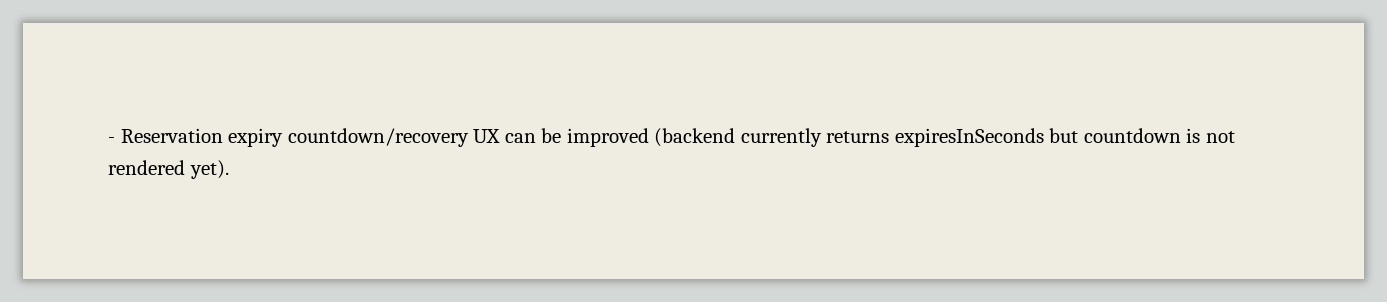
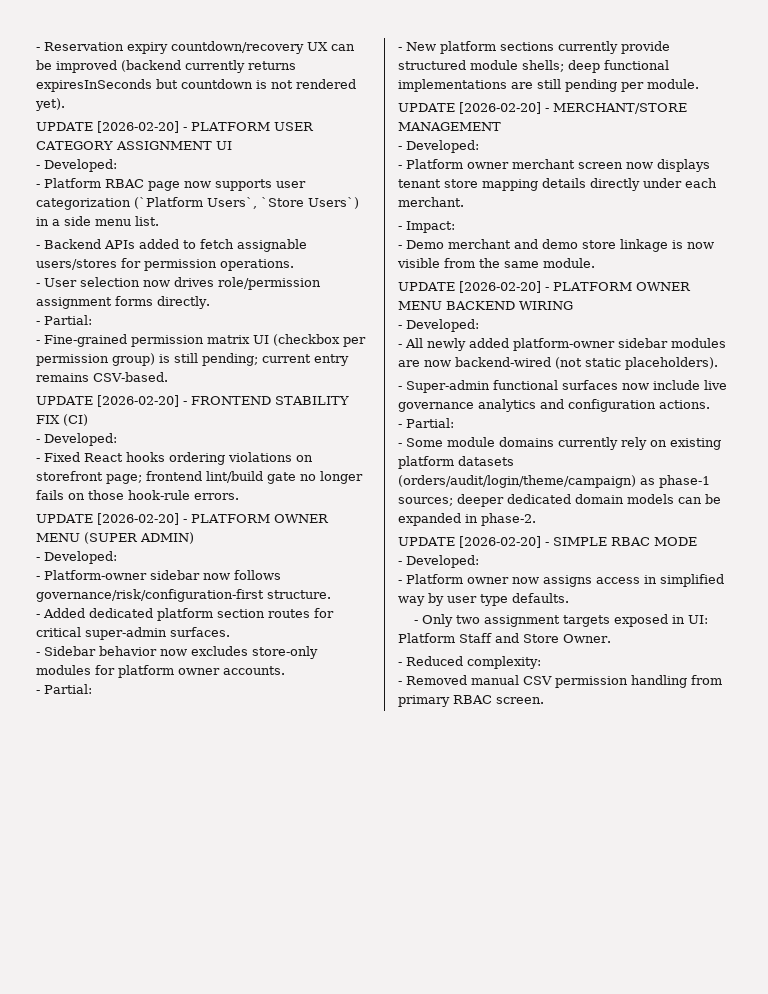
+ UPDATE [2026-02-20] - PLATFORM USER CATEGORY ASSIGNMENT UI
+ - Developed:
+ - Platform RBAC page now supports user categorization (`Platform Users`, `Store Users`) in a side menu list.
+ - Backend APIs added to fetch assignable users/stores for permission operations.
+ - User selection now drives role/permission assignment forms directly.
+ - Partial:
+ - Fine-grained permission matrix UI (checkbox per permission group) is still pending; current entry remains CSV-based.
+ UPDATE [2026-02-20] - FRONTEND STABILITY FIX (CI)
+ - Developed:
+ - Fixed React hooks ordering violations on storefront page; frontend lint/build gate no longer fails on those hook-rule errors.
+ UPDATE [2026-02-20] - PLATFORM OWNER MENU (SUPER ADMIN)
+ - Developed:
+ - Platform-owner sidebar now follows governance/risk/configuration-first structure.
+ - Added dedicated platform section routes for critical super-admin surfaces.
+ - Sidebar behavior now excludes store-only modules for platform owner accounts.
+ - Partial:
+ - New platform sections currently provide structured module shells; deep functional implementations are still pending per module.
+ UPDATE [2026-02-20] - MERCHANT/STORE MANAGEMENT
+ - Developed:
+ - Platform owner merchant screen now displays tenant store mapping details directly under each merchant.
+ - Impact:
+ - Demo merchant and demo store linkage is now visible from the same module.
+ UPDATE [2026-02-20] - PLATFORM OWNER MENU BACKEND WIRING
+ - Developed:
+ - All newly added platform-owner sidebar modules are now backend-wired (not static placeholders).
+ - Super-admin functional surfaces now include live governance analytics and configuration actions.
+ - Partial:
+ - Some module domains currently rely on existing platform datasets (orders/audit/login/theme/campaign) as phase-1 sources; deeper dedicated domain models can be expanded in phase-2.
+ UPDATE [2026-02-20] - SIMPLE RBAC MODE
+ - Developed:
+ - Platform owner now assigns access in simplified way by user type defaults.
+ - Only two assignment targets exposed in UI: Platform Staff and Store Owner.
+ - Reduced complexity:
+ - Removed manual CSV permission handling from primary RBAC screen.

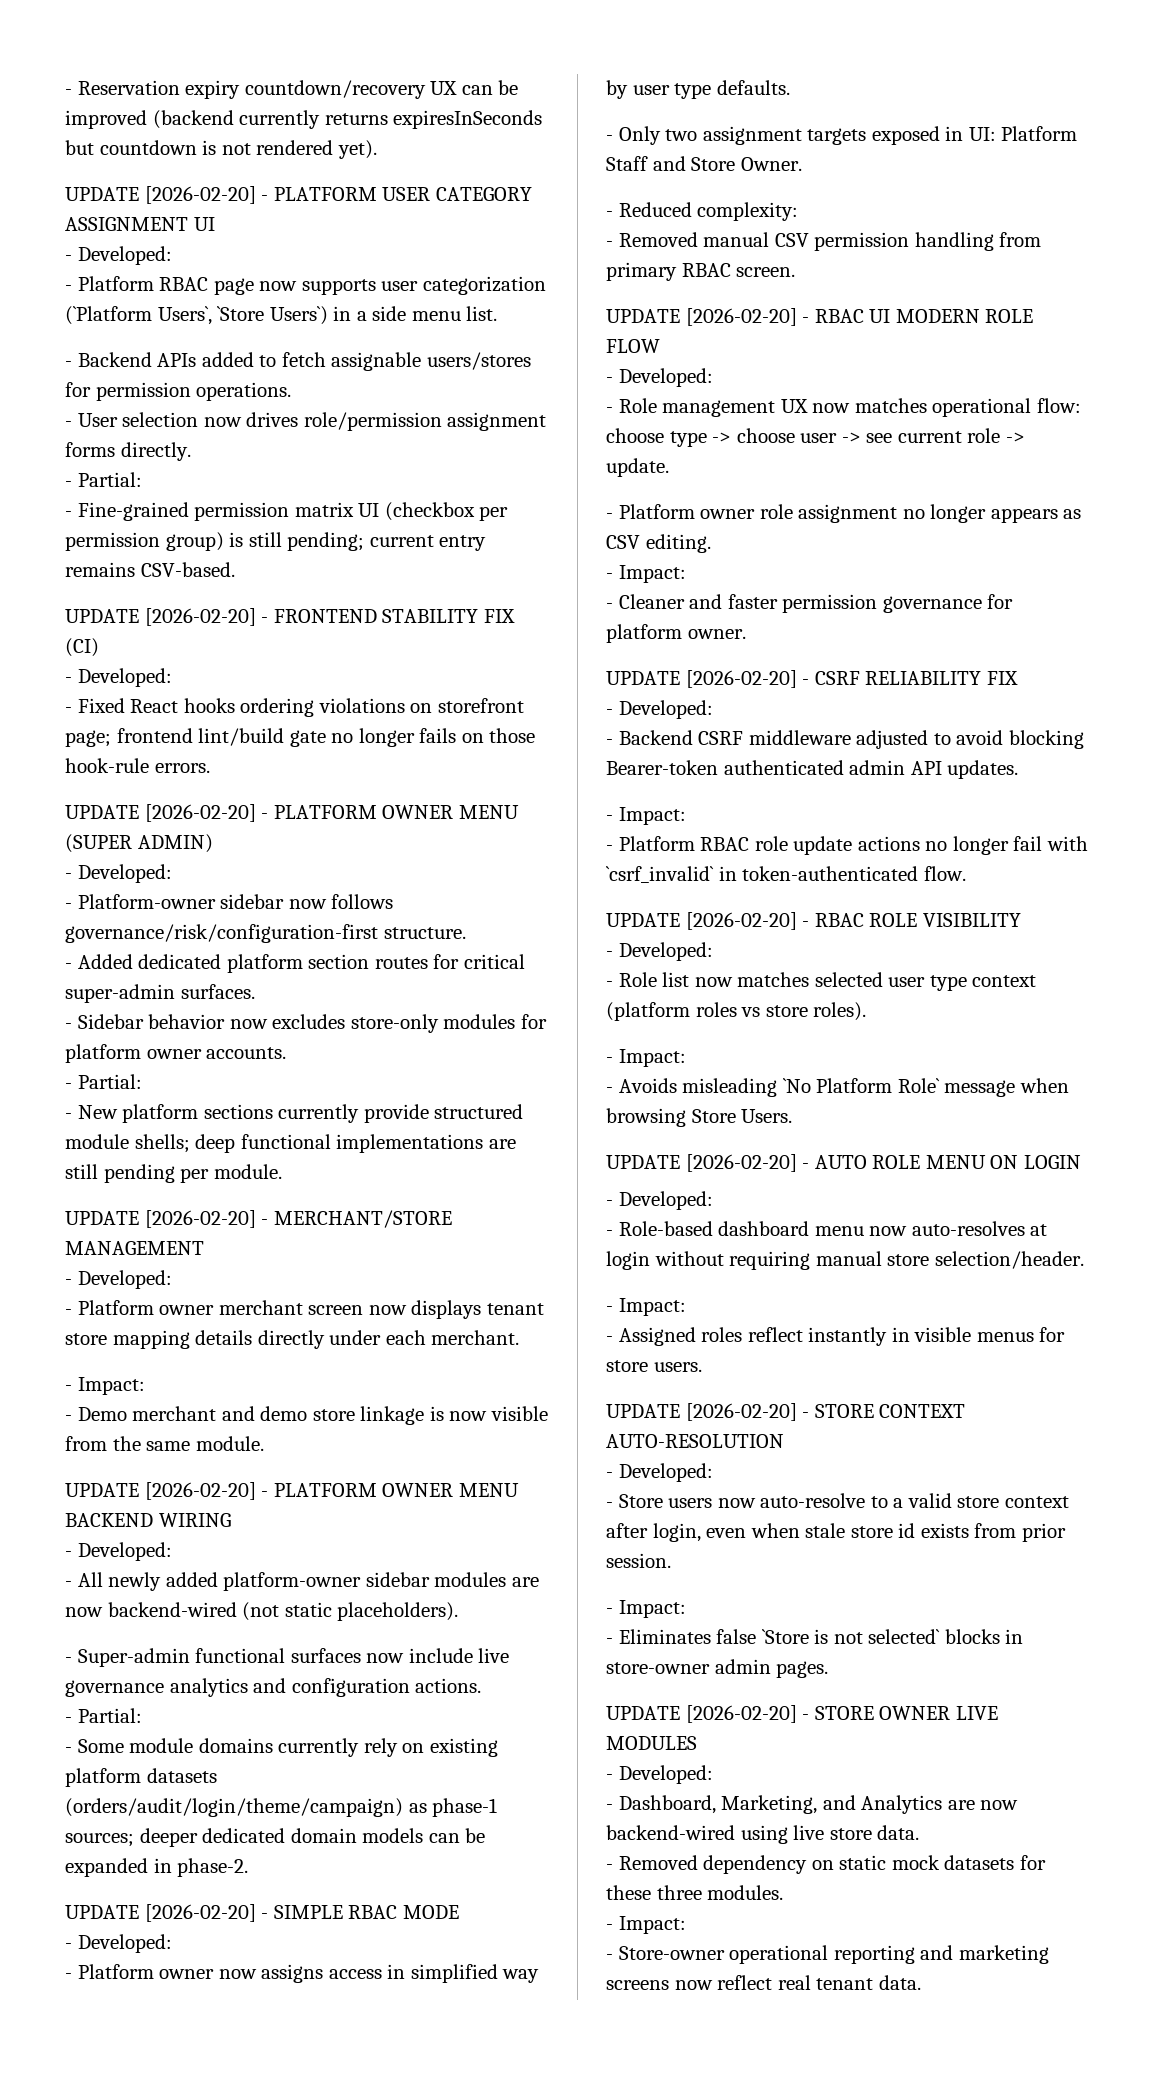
+ UPDATE [2026-02-20] - RBAC UI MODERN ROLE FLOW
+ - Developed:
+ - Role management UX now matches operational flow: choose type -> choose user -> see current role -> update.
+ - Platform owner role assignment no longer appears as CSV editing.
+ - Impact:
+ - Cleaner and faster permission governance for platform owner.
+ UPDATE [2026-02-20] - CSRF RELIABILITY FIX
+ - Developed:
+ - Backend CSRF middleware adjusted to avoid blocking Bearer-token authenticated admin API updates.
+ - Impact:
+ - Platform RBAC role update actions no longer fail with `csrf_invalid` in token-authenticated flow.
+ UPDATE [2026-02-20] - RBAC ROLE VISIBILITY
+ - Developed:
+ - Role list now matches selected user type context (platform roles vs store roles).
+ - Impact:
+ - Avoids misleading `No Platform Role` message when browsing Store Users.
+ UPDATE [2026-02-20] - AUTO ROLE MENU ON LOGIN
+ - Developed:
+ - Role-based dashboard menu now auto-resolves at login without requiring manual store selection/header.
+ - Impact:
+ - Assigned roles reflect instantly in visible menus for store users.
+ UPDATE [2026-02-20] - STORE CONTEXT AUTO-RESOLUTION
+ - Developed:
+ - Store users now auto-resolve to a valid store context after login, even when stale store id exists from prior session.
+ - Impact:
+ - Eliminates false `Store is not selected` blocks in store-owner admin pages.
+ UPDATE [2026-02-20] - STORE OWNER LIVE MODULES
+ - Developed:
+ - Dashboard, Marketing, and Analytics are now backend-wired using live store data.
+ - Removed dependency on static mock datasets for these three modules.
+ - Impact:
+ - Store-owner operational reporting and marketing screens now reflect real tenant data.

